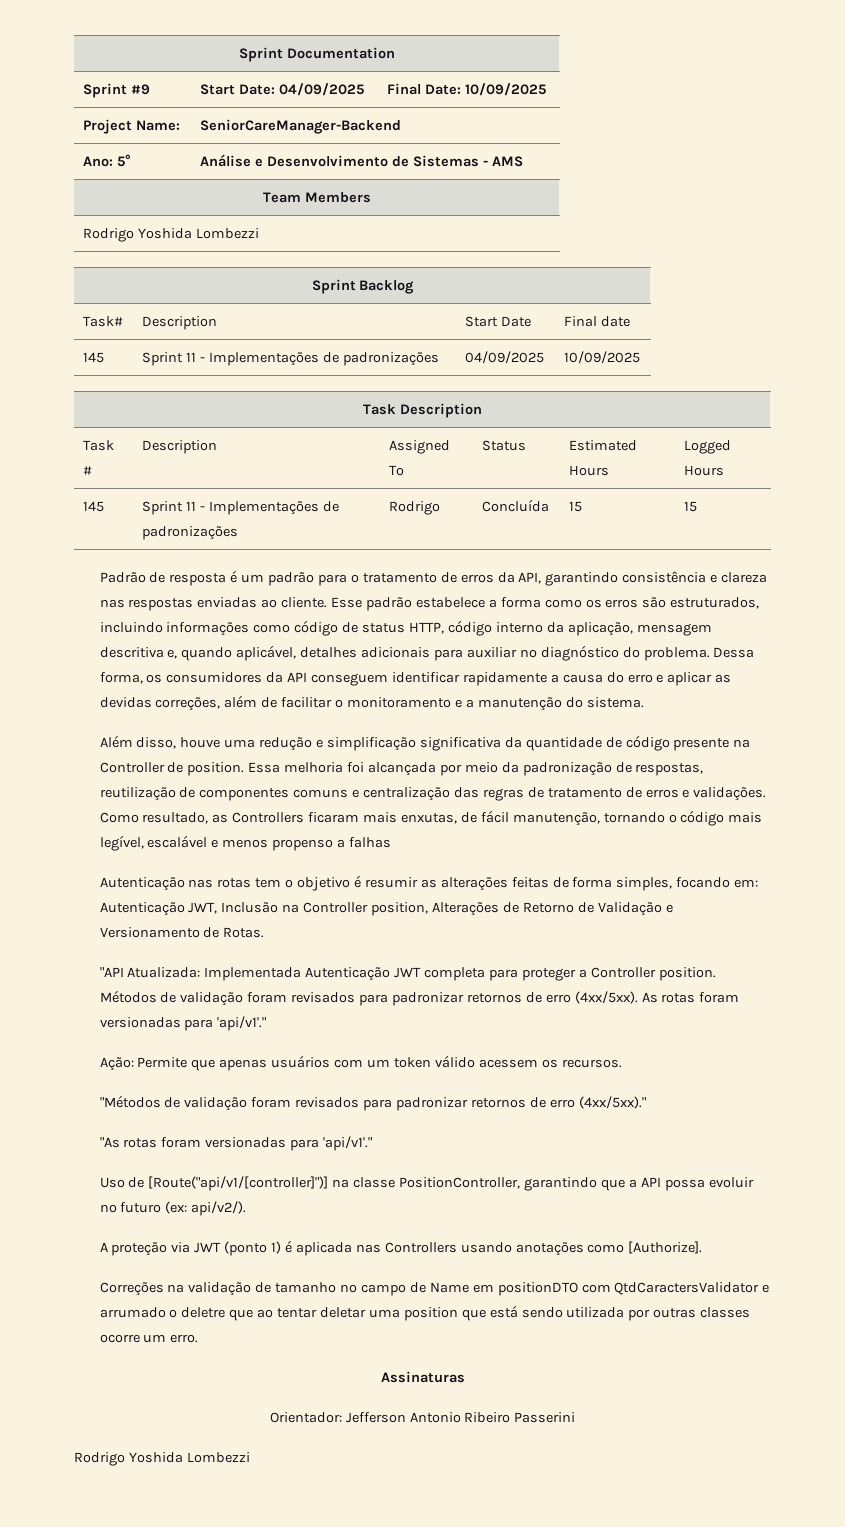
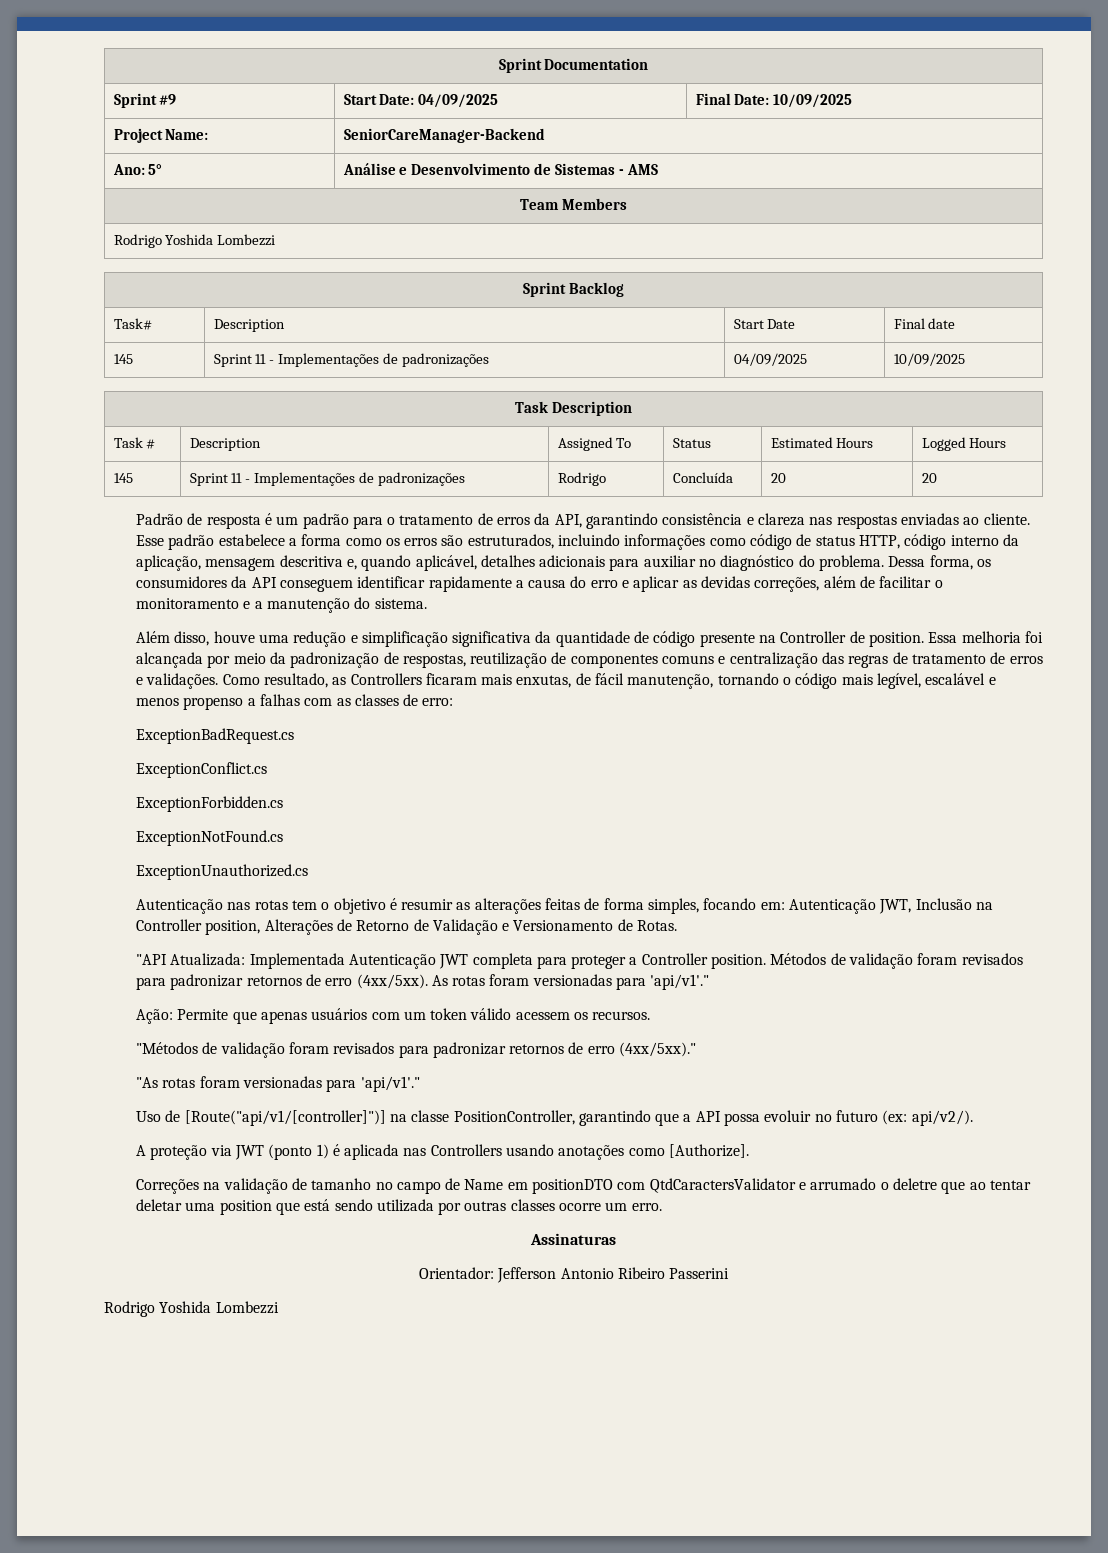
- 145 | Sprint 11 - Implementações de padronizações | Rodrigo | Concluída | 15 | 15
+ 145 | Sprint 11 - Implementações de padronizações | Rodrigo | Concluída | 20 | 20
- Como resultado, as Controllers ficaram mais enxutas, de fácil manutenção, tornando o código mais legível, escalável e menos propenso a falhas
+ Como resultado, as Controllers ficaram mais enxutas, de fácil manutenção, tornando o código mais legível, escalável e menos propenso a falhas com as classes de erro:
+ ExceptionBadRequest.cs
+ ExceptionConflict.cs
+ ExceptionForbidden.cs
+ ExceptionNotFound.cs
+ ExceptionUnauthorized.cs

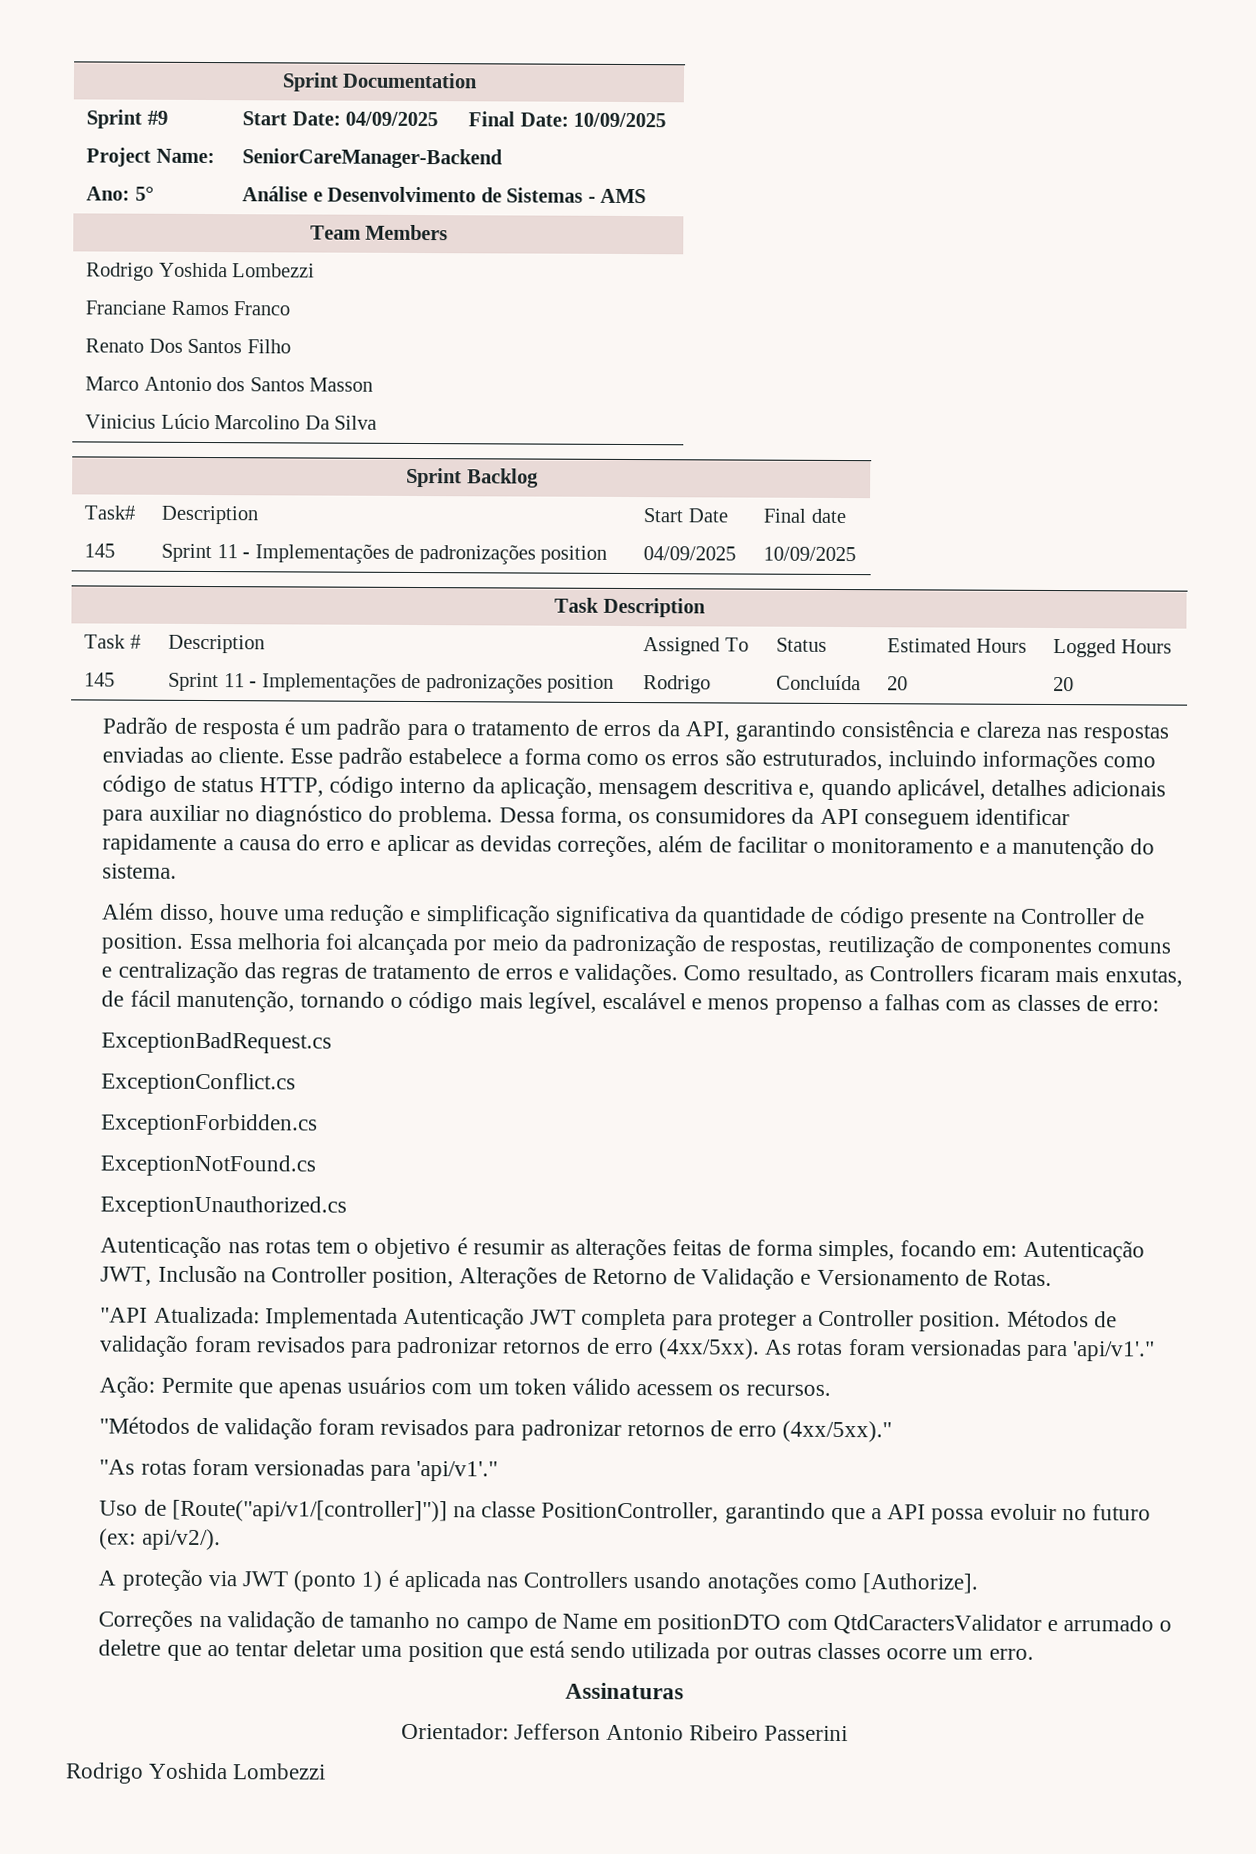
+ Franciane Ramos Franco
+ Renato Dos Santos Filho
+ Marco Antonio dos Santos Masson
+ Vinicius Lúcio Marcolino Da Silva
- 145 | Sprint 11 - Implementações de padronizações | 04/09/2025 | 10/09/2025
+ 145 | Sprint 11 - Implementações de padronizações position | 04/09/2025 | 10/09/2025
- 145 | Sprint 11 - Implementações de padronizações | Rodrigo | Concluída | 20 | 20
+ 145 | Sprint 11 - Implementações de padronizações position | Rodrigo | Concluída | 20 | 20

